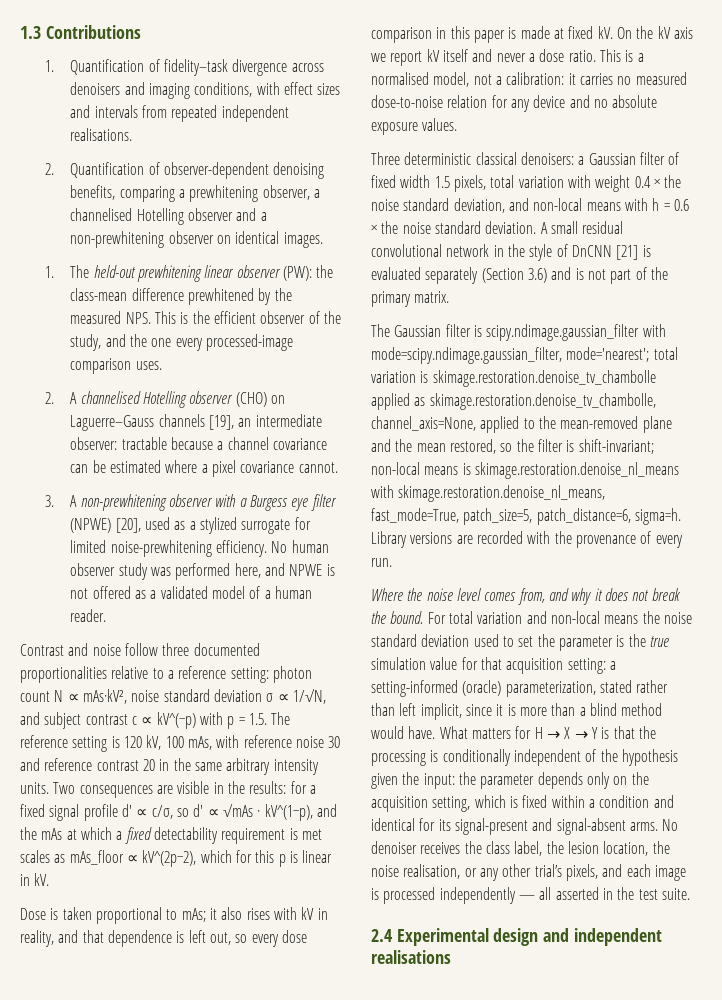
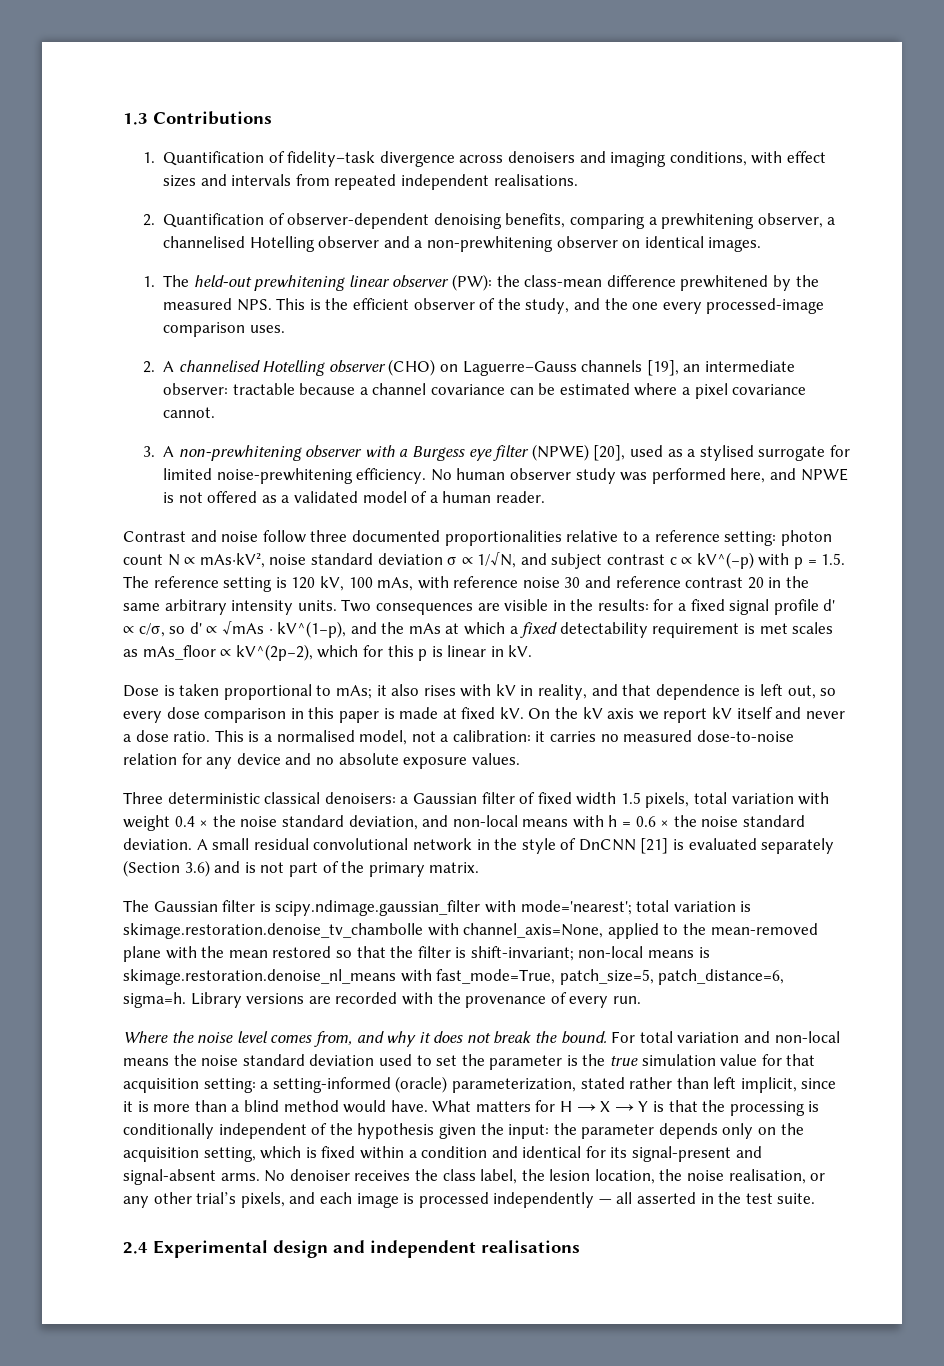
- 3. A non-prewhitening observer with a Burgess eye filter (NPWE) [20], used as a stylized surrogate for limited noise-prewhitening efficiency.
+ 3. A non-prewhitening observer with a Burgess eye filter (NPWE) [20], used as a stylised surrogate for limited noise-prewhitening efficiency.
- The Gaussian filter is scipy.ndimage.gaussian_filter with mode=scipy.ndimage.gaussian_filter, mode='nearest'; total variation is skimage.restoration.denoise_tv_chambolle applied as skimage.restoration.denoise_tv_chambolle, channel_axis=None, applied to the mean-removed plane and the mean restored, so the filter is shift-invariant; non-local means is skimage.restoration.denoise_nl_means with skimage.restoration.denoise_nl_means, fast_mode=True, patch_size=5, patch_distance=6, sigma=h.
+ The Gaussian filter is scipy.ndimage.gaussian_filter with mode='nearest'; total variation is skimage.restoration.denoise_tv_chambolle with channel_axis=None, applied to the mean-removed plane with the mean restored so that the filter is shift-invariant; non-local means is skimage.restoration.denoise_nl_means with fast_mode=True, patch_size=5, patch_distance=6, sigma=h.

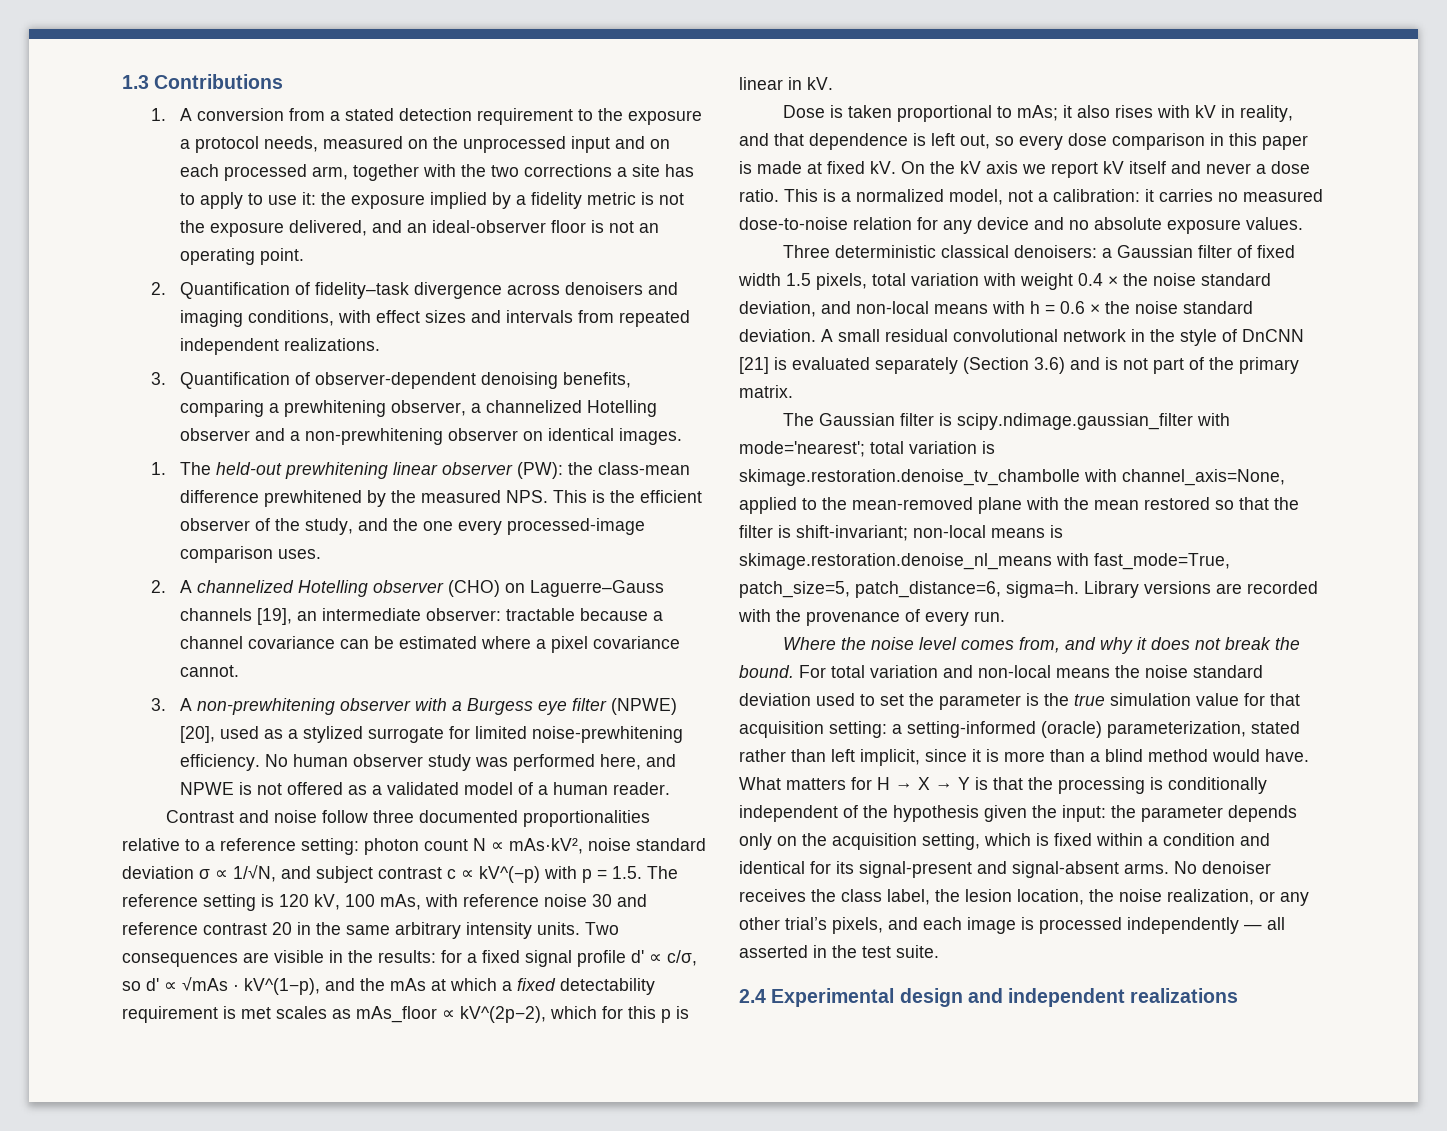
- 1. Quantification of fidelity–task divergence across denoisers and imaging conditions, with effect sizes and intervals from repeated independent realisations.
- 2. Quantification of observer-dependent denoising benefits, comparing a prewhitening observer, a channelised Hotelling observer and a non-prewhitening observer on identical images.
+ 1. A conversion from a stated detection requirement to the exposure a protocol needs, measured on the unprocessed input and on each processed arm, together with the two corrections a site has to apply to use it: the exposure implied by a fidelity metric is not the exposure delivered, and an ideal-observer floor is not an operating point.
+ 2. Quantification of fidelity–task divergence across denoisers and imaging conditions, with effect sizes and intervals from repeated independent realizations.
+ 3. Quantification of observer-dependent denoising benefits, comparing a prewhitening observer, a channelized Hotelling observer and a non-prewhitening observer on identical images.
- 2. A channelised Hotelling observer (CHO) on Laguerre–Gauss channels [19], an intermediate observer: tractable because a channel covariance can be estimated where a pixel covariance cannot.
+ 2. A channelized Hotelling observer (CHO) on Laguerre–Gauss channels [19], an intermediate observer: tractable because a channel covariance can be estimated where a pixel covariance cannot.
- 3. A non-prewhitening observer with a Burgess eye filter (NPWE) [20], used as a stylised surrogate for limited noise-prewhitening efficiency.
+ 3. A non-prewhitening observer with a Burgess eye filter (NPWE) [20], used as a stylized surrogate for limited noise-prewhitening efficiency.
- This is a normalised model, not a calibration: it carries no measured dose-to-noise relation for any device and no absolute exposure values.
+ This is a normalized model, not a calibration: it carries no measured dose-to-noise relation for any device and no absolute exposure values.
- No denoiser receives the class label, the lesion location, the noise realisation, or any other trial’s pixels, and each image is processed independently — all asserted in the test suite.
+ No denoiser receives the class label, the lesion location, the noise realization, or any other trial’s pixels, and each image is processed independently — all asserted in the test suite.
- 2.4 Experimental design and independent realisations
+ 2.4 Experimental design and independent realizations

